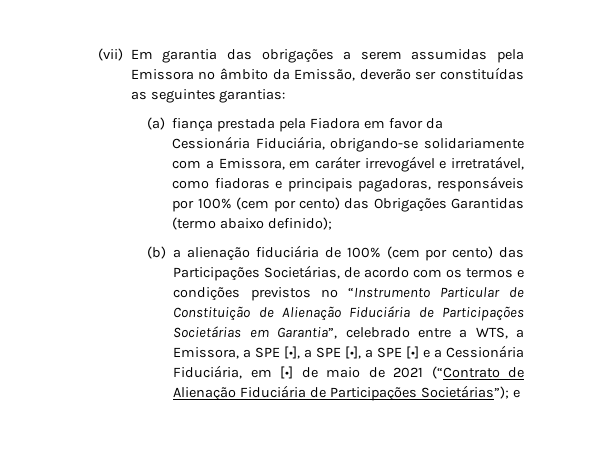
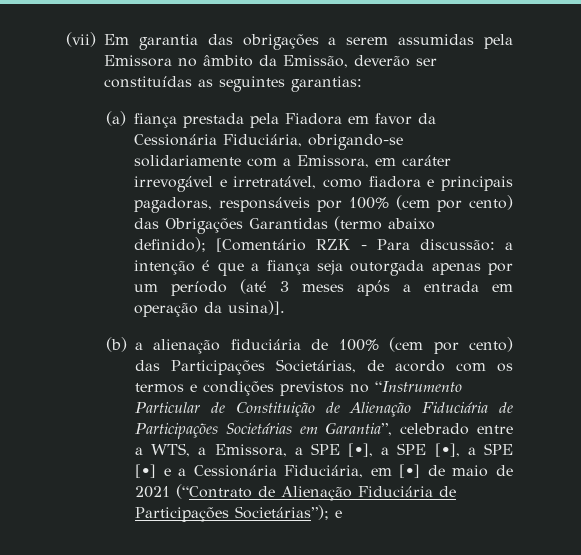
- (a) fiança prestada pela Fiadora em favor da Cessionária Fiduciária, obrigando-se solidariamente com a Emissora, em caráter irrevogável e irretratável, como fiadoras e principais pagadoras, responsáveis por 100% (cem por cento) das Obrigações Garantidas (termo abaixo definido);
+ (a) fiança prestada pela Fiadora em favor da Cessionária Fiduciária, obrigando-se solidariamente com a Emissora, em caráter irrevogável e irretratável, como fiadora e principais pagadoras, responsáveis por 100% (cem por cento) das Obrigações Garantidas (termo abaixo definido); [Comentário RZK - Para discussão: a intenção é que a fiança seja outorgada apenas por um período (até 3 meses após a entrada em operação da usina)].

